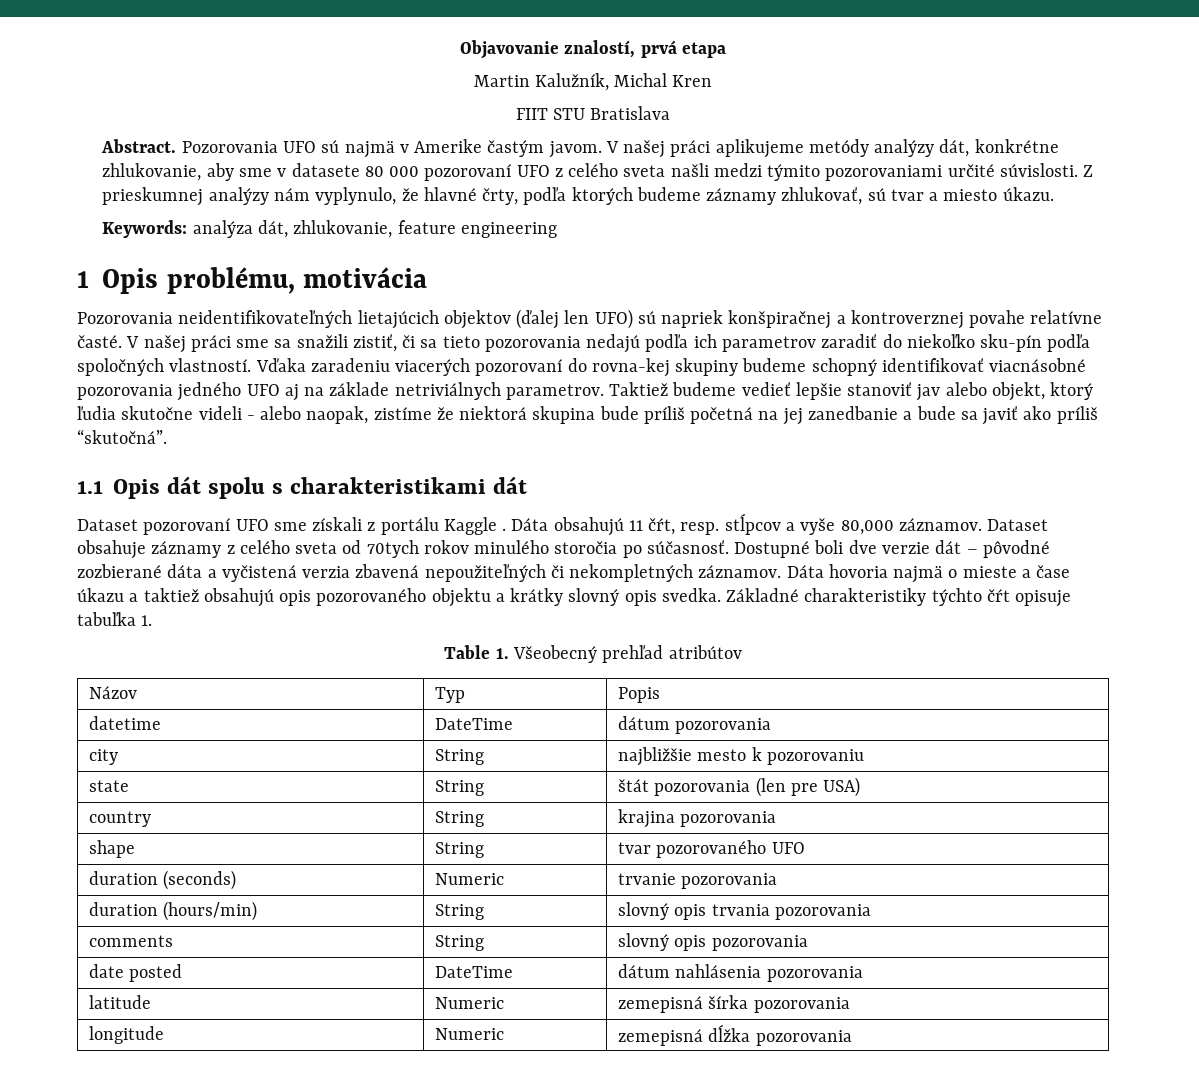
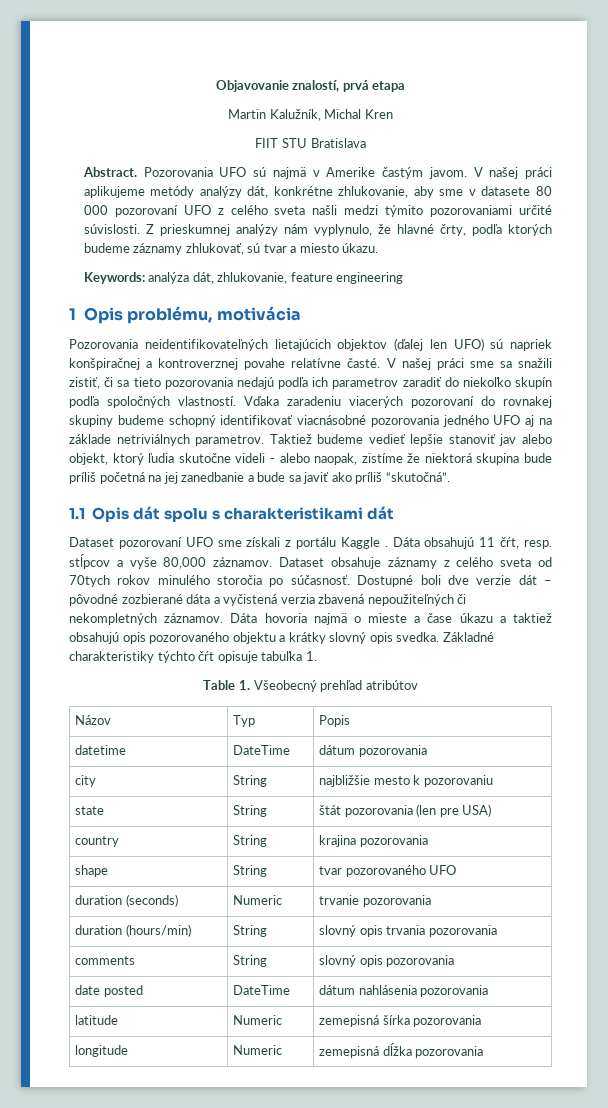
- V našej práci sme sa snažili zistiť, či sa tieto pozorovania nedajú podľa ich parametrov zaradiť do niekoľko sku-pín podľa spoločných vlastností.
+ V našej práci sme sa snažili zistiť, či sa tieto pozorovania nedajú podľa ich parametrov zaradiť do niekoľko skupín podľa spoločných vlastností.
- Vďaka zaradeniu viacerých pozorovaní do rovna-kej skupiny budeme schopný identifikovať viacnásobné pozorovania jedného UFO aj na základe netriviálnych parametrov.
+ Vďaka zaradeniu viacerých pozorovaní do rovnakej skupiny budeme schopný identifikovať viacnásobné pozorovania jedného UFO aj na základe netriviálnych parametrov.

